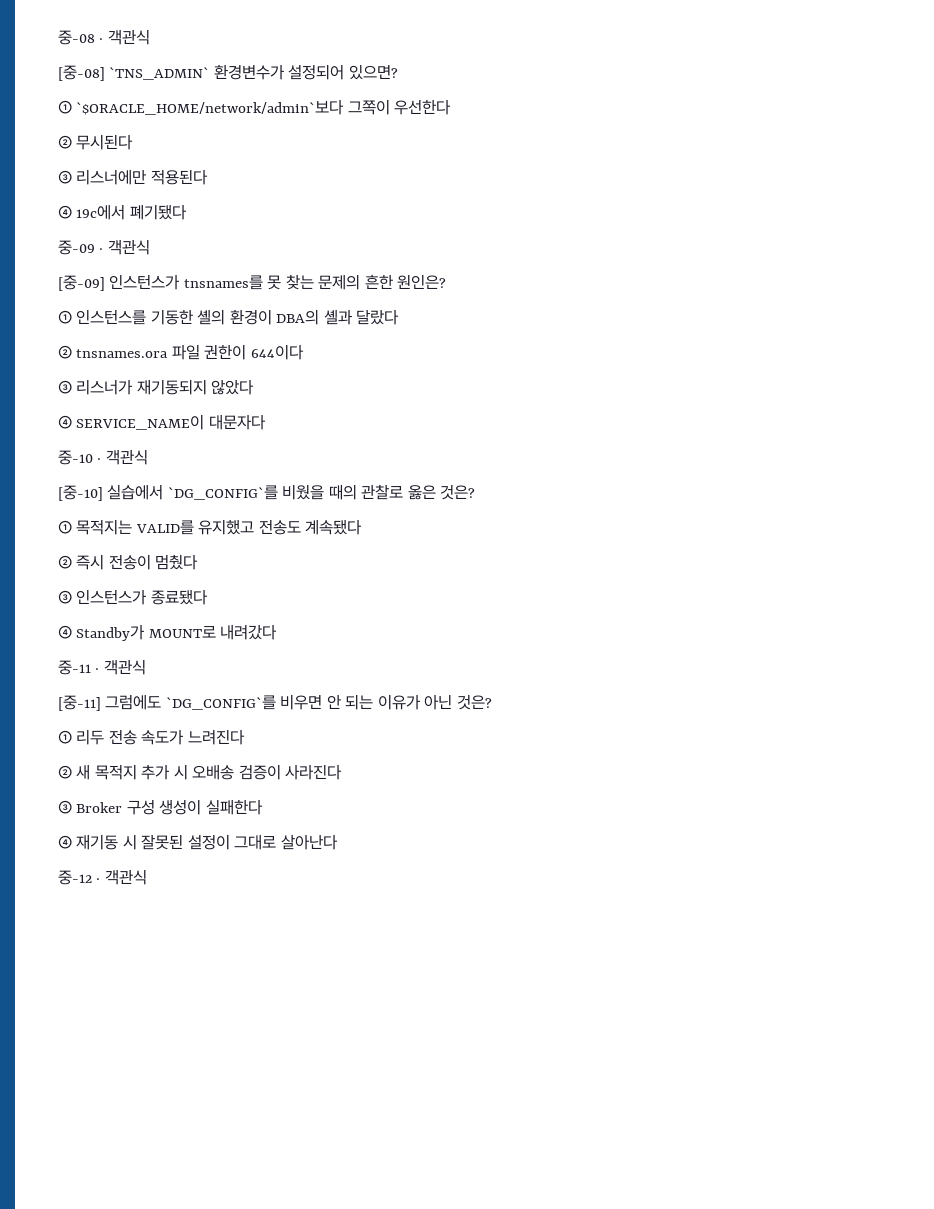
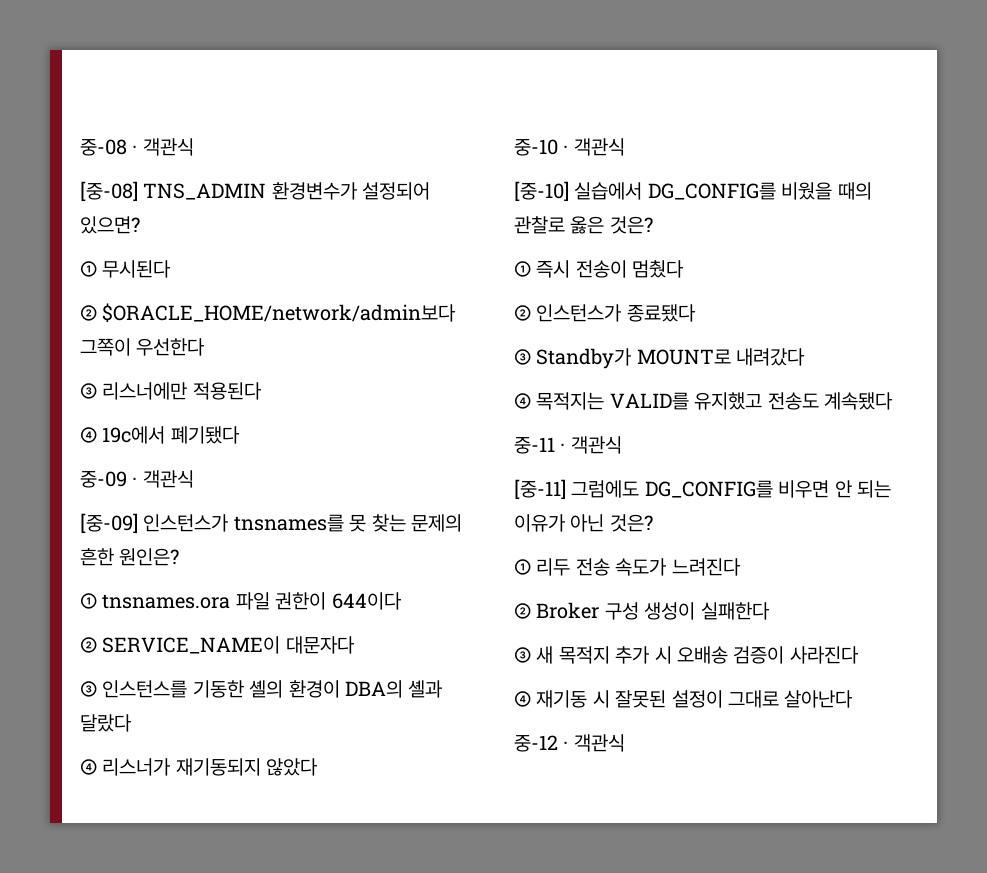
- [중-08] `TNS_ADMIN` 환경변수가 설정되어 있으면?
+ [중-08] TNS_ADMIN 환경변수가 설정되어 있으면?
- ① `$ORACLE_HOME/network/admin`보다 그쪽이 우선한다
+ ① 무시된다
+ ② $ORACLE_HOME/network/admin보다 그쪽이 우선한다
- ② 무시된다
- ① 인스턴스를 기동한 셸의 환경이 DBA의 셸과 달랐다
+ ① tnsnames.ora 파일 권한이 644이다
+ ② SERVICE_NAME이 대문자다
+ ③ 인스턴스를 기동한 셸의 환경이 DBA의 셸과 달랐다
- ② tnsnames.ora 파일 권한이 644이다
- ③ 리스너가 재기동되지 않았다
+ ④ 리스너가 재기동되지 않았다
- ④ SERVICE_NAME이 대문자다
- [중-10] 실습에서 `DG_CONFIG`를 비웠을 때의 관찰로 옳은 것은?
+ [중-10] 실습에서 DG_CONFIG를 비웠을 때의 관찰로 옳은 것은?
- ① 목적지는 VALID를 유지했고 전송도 계속됐다
+ ① 즉시 전송이 멈췄다
+ ② 인스턴스가 종료됐다
+ ③ Standby가 MOUNT로 내려갔다
+ ④ 목적지는 VALID를 유지했고 전송도 계속됐다
- ② 즉시 전송이 멈췄다
- ③ 인스턴스가 종료됐다
- ④ Standby가 MOUNT로 내려갔다
- [중-11] 그럼에도 `DG_CONFIG`를 비우면 안 되는 이유가 아닌 것은?
+ [중-11] 그럼에도 DG_CONFIG를 비우면 안 되는 이유가 아닌 것은?
- ② 새 목적지 추가 시 오배송 검증이 사라진다
+ ② Broker 구성 생성이 실패한다
+ ③ 새 목적지 추가 시 오배송 검증이 사라진다
- ③ Broker 구성 생성이 실패한다

